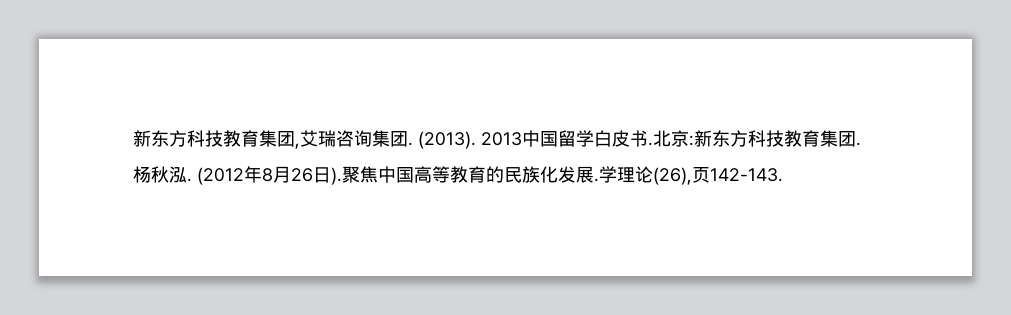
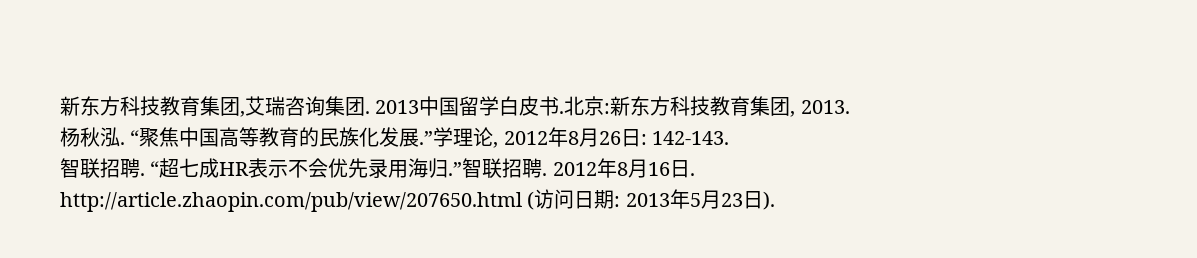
- (2013).
- 北京:新东方科技教育集团.
+ 北京:新东方科技教育集团, 2013.
- (2012年8月26日).聚焦中国高等教育的民族化发展.学理论(26),页142-143.
+ “聚焦中国高等教育的民族化发展.”学理论, 2012年8月26日: 142-143.
+ 智联招聘. “超七成HR表示不会优先录用海归.”智联招聘. 2012年8月16日. http://article.zhaopin.com/pub/view/207650.html (访问日期: 2013年5月23日).

